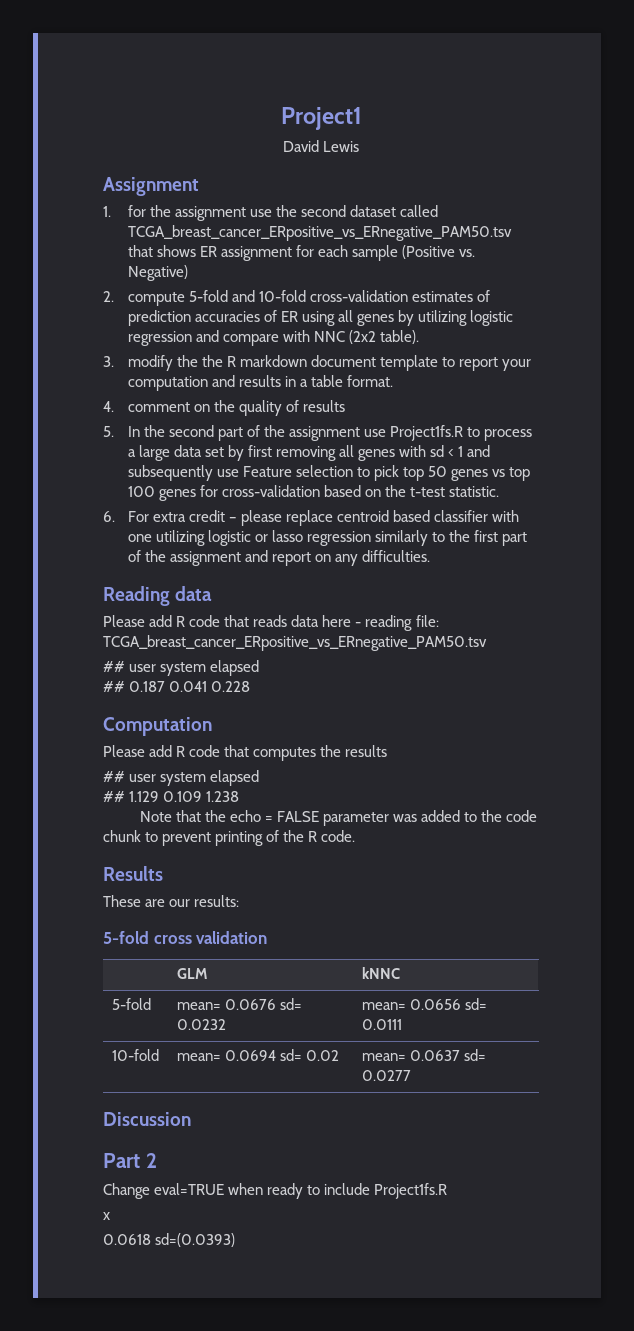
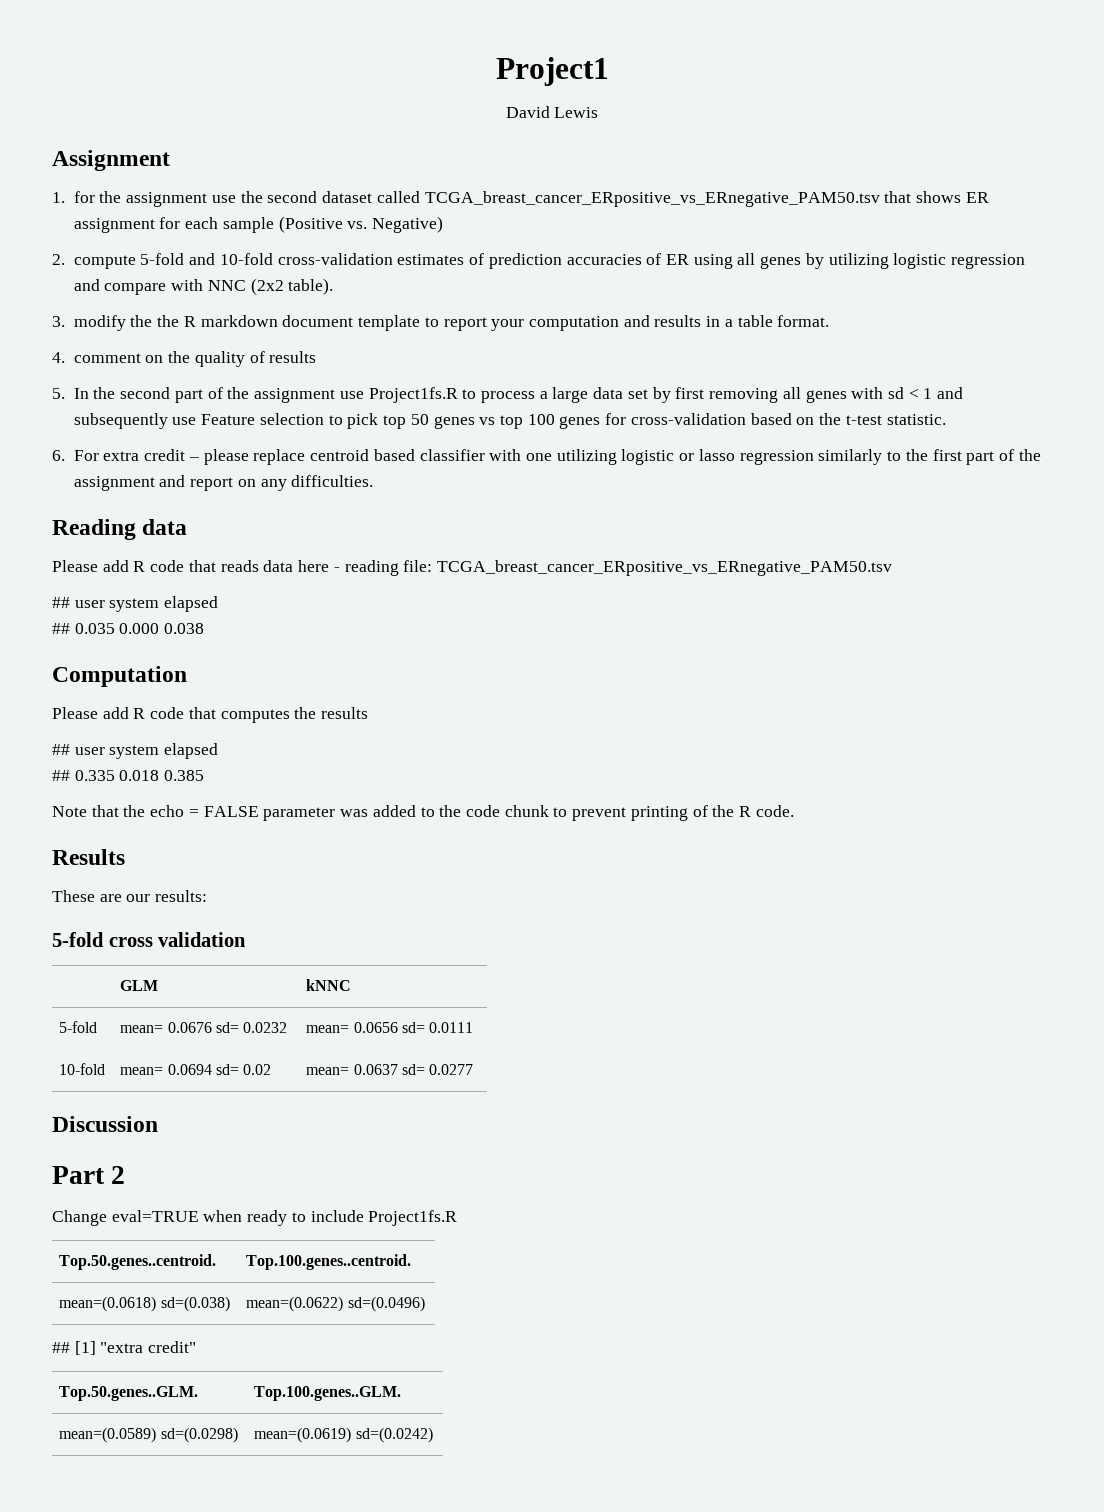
- ## 0.187 0.041 0.228
+ ## 0.035 0.000 0.038
- ## 1.129 0.109 1.238
+ ## 0.335 0.018 0.385
- x
- 0.0618 sd=(0.0393)
+ Top.50.genes..centroid. | Top.100.genes..centroid.
+ mean=(0.0618) sd=(0.038) | mean=(0.0622) sd=(0.0496)
+ ## [1] "extra credit"
+ Top.50.genes..GLM. | Top.100.genes..GLM.
+ mean=(0.0589) sd=(0.0298) | mean=(0.0619) sd=(0.0242)

